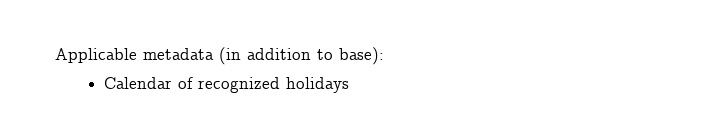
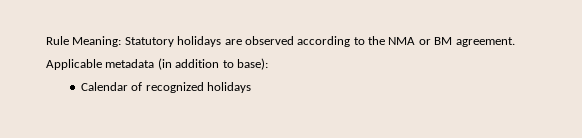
+ Rule Meaning: Statutory holidays are observed according to the NMA or BM agreement.

